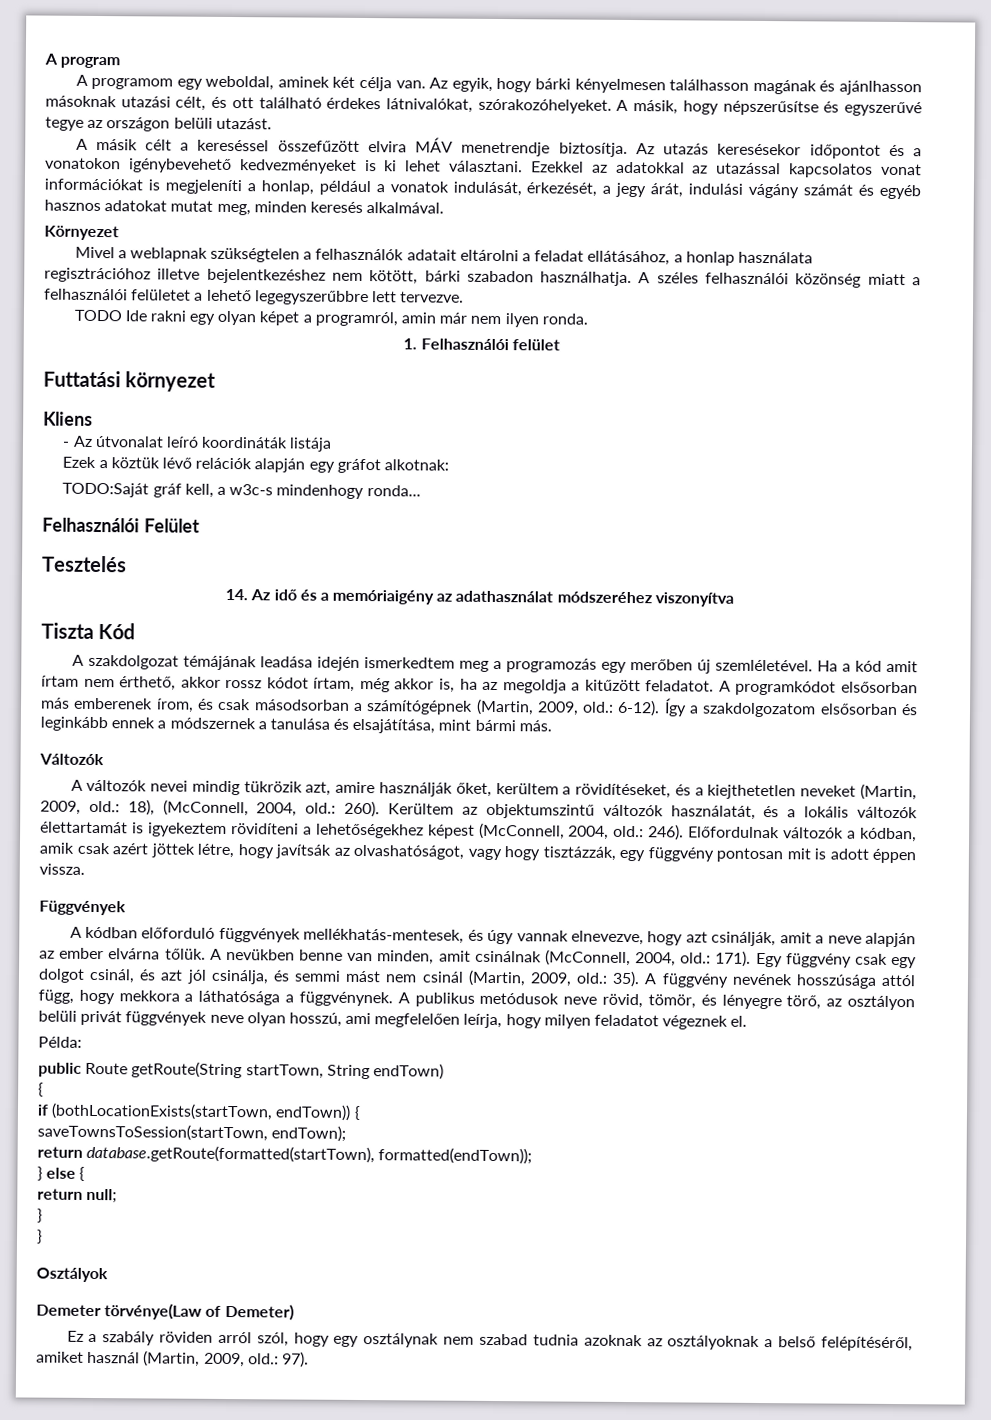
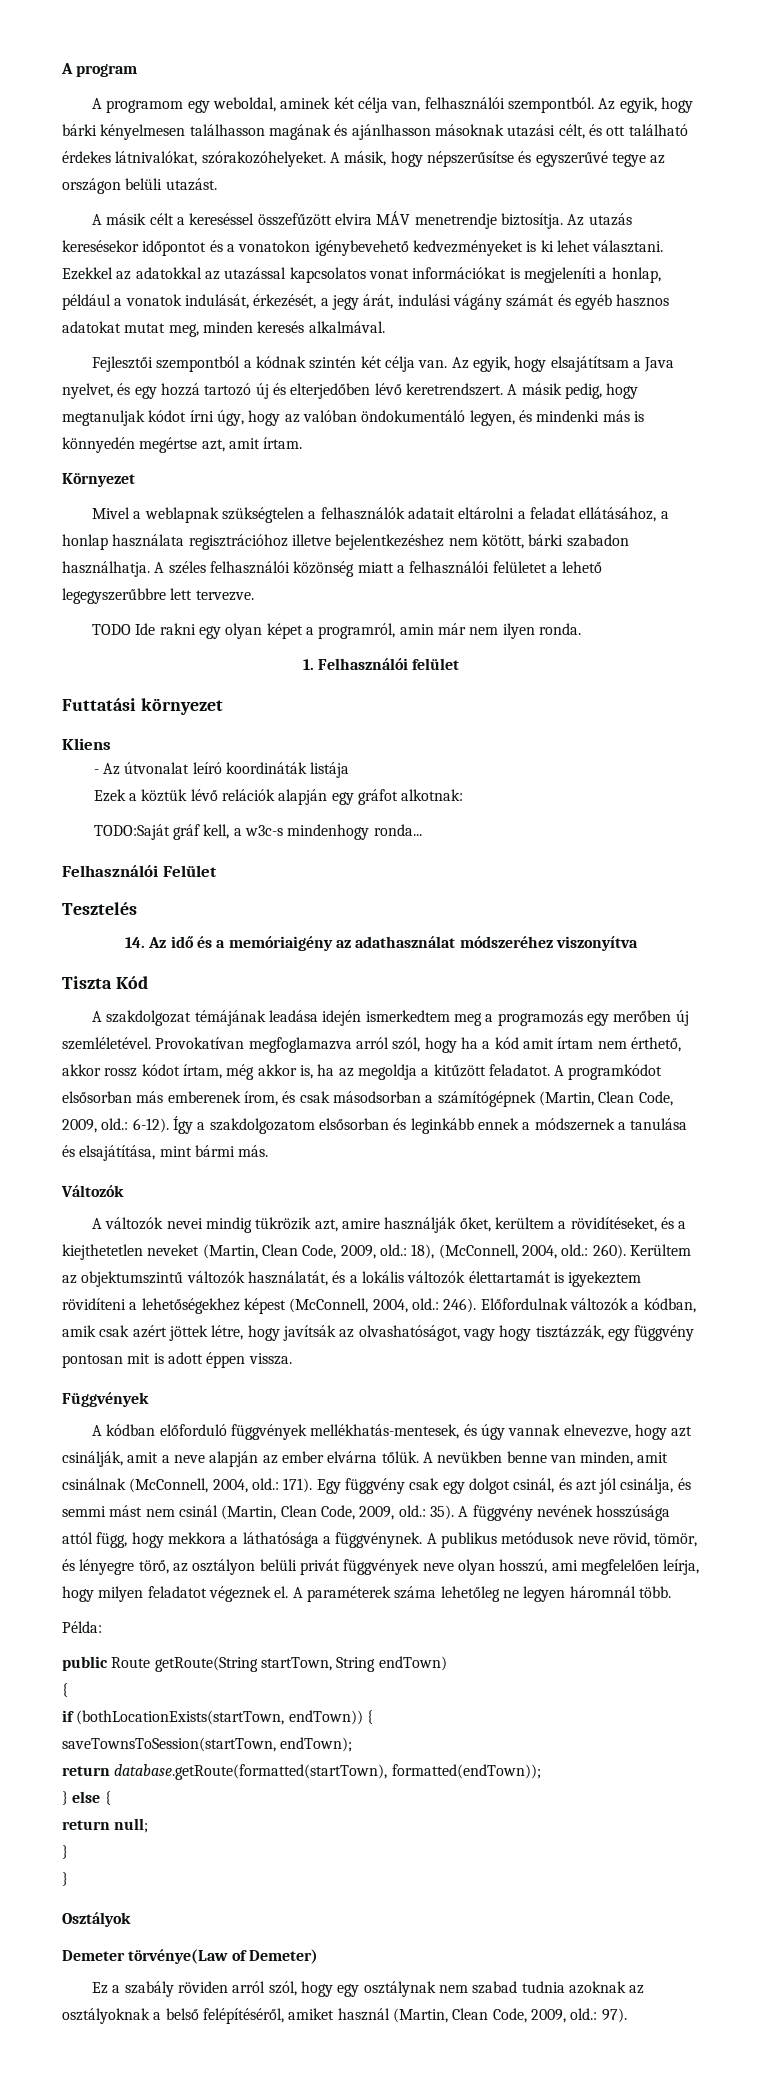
- A programom egy weboldal, aminek két célja van.
+ A programom egy weboldal, aminek két célja van, felhasználói szempontból.
+ Fejlesztői szempontból a kódnak szintén két célja van. Az egyik, hogy elsajátítsam a Java nyelvet, és egy hozzá tartozó új és elterjedőben lévő keretrendszert. A másik pedig, hogy megtanuljak kódot írni úgy, hogy az valóban öndokumentáló legyen, és mindenki más is könnyedén megértse azt, amit írtam.
- Ha a kód amit írtam nem érthető, akkor rossz kódot írtam, még akkor is, ha az megoldja a kitűzött feladatot.
+ Provokatívan megfoglamazva arról szól, hogy ha a kód amit írtam nem érthető, akkor rossz kódot írtam, még akkor is, ha az megoldja a kitűzött feladatot.
- A programkódot elsősorban más emberenek írom, és csak másodsorban a számítógépnek (Martin, 2009, old.: 6-12).
+ A programkódot elsősorban más emberenek írom, és csak másodsorban a számítógépnek (Martin, Clean Code, 2009, old.: 6-12).
- A változók nevei mindig tükrözik azt, amire használják őket, kerültem a rövidítéseket, és a kiejthetetlen neveket (Martin, 2009, old.: 18), (McConnell, 2004, old.: 260).
+ A változók nevei mindig tükrözik azt, amire használják őket, kerültem a rövidítéseket, és a kiejthetetlen neveket (Martin, Clean Code, 2009, old.: 18), (McConnell, 2004, old.: 260).
- Egy függvény csak egy dolgot csinál, és azt jól csinálja, és semmi mást nem csinál (Martin, 2009, old.: 35).
+ Egy függvény csak egy dolgot csinál, és azt jól csinálja, és semmi mást nem csinál (Martin, Clean Code, 2009, old.: 35).
+ A paraméterek száma lehetőleg ne legyen háromnál több.
- Ez a szabály röviden arról szól, hogy egy osztálynak nem szabad tudnia azoknak az osztályoknak a belső felépítéséről, amiket használ (Martin, 2009, old.: 97).
+ Ez a szabály röviden arról szól, hogy egy osztálynak nem szabad tudnia azoknak az osztályoknak a belső felépítéséről, amiket használ (Martin, Clean Code, 2009, old.: 97).

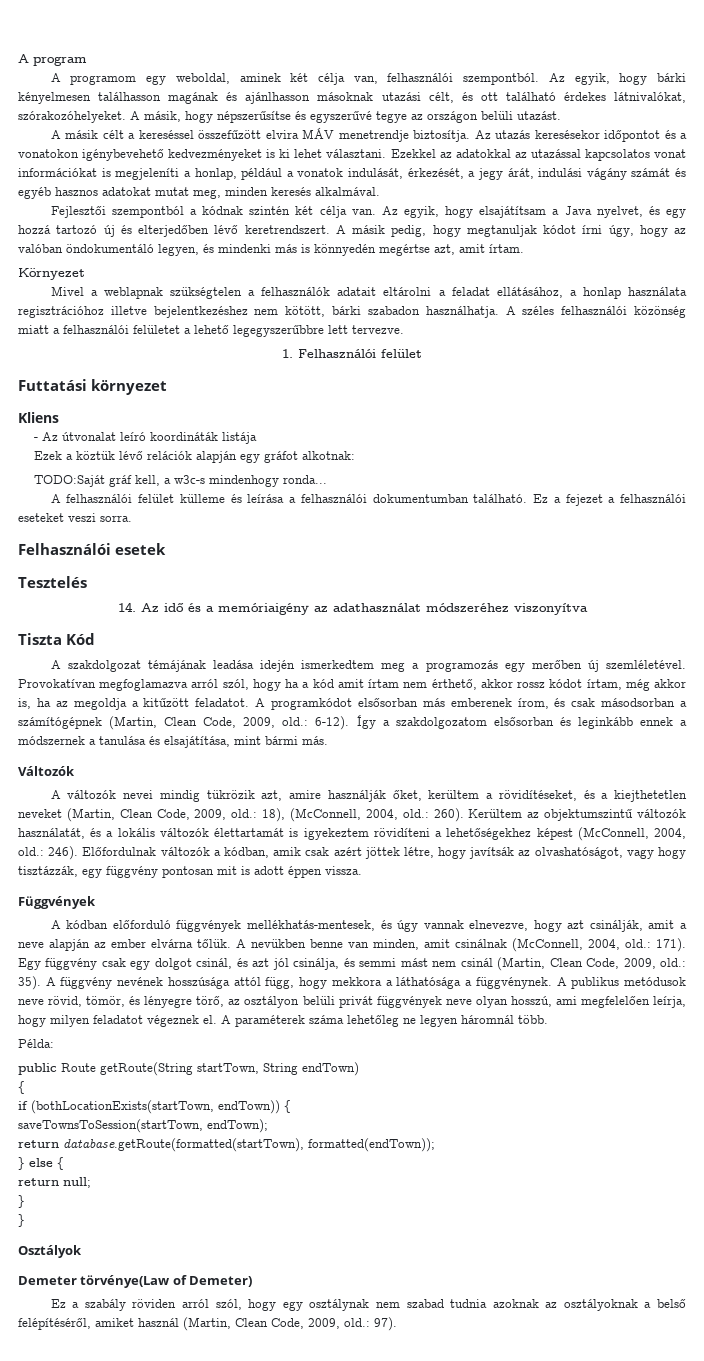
- TODO Ide rakni egy olyan képet a programról, amin már nem ilyen ronda.
- Felhasználói Felület
+ A felhasználói felület külleme és leírása a felhasználói dokumentumban található. Ez a fejezet a felhasználói eseteket veszi sorra.
+ Felhasználói esetek

